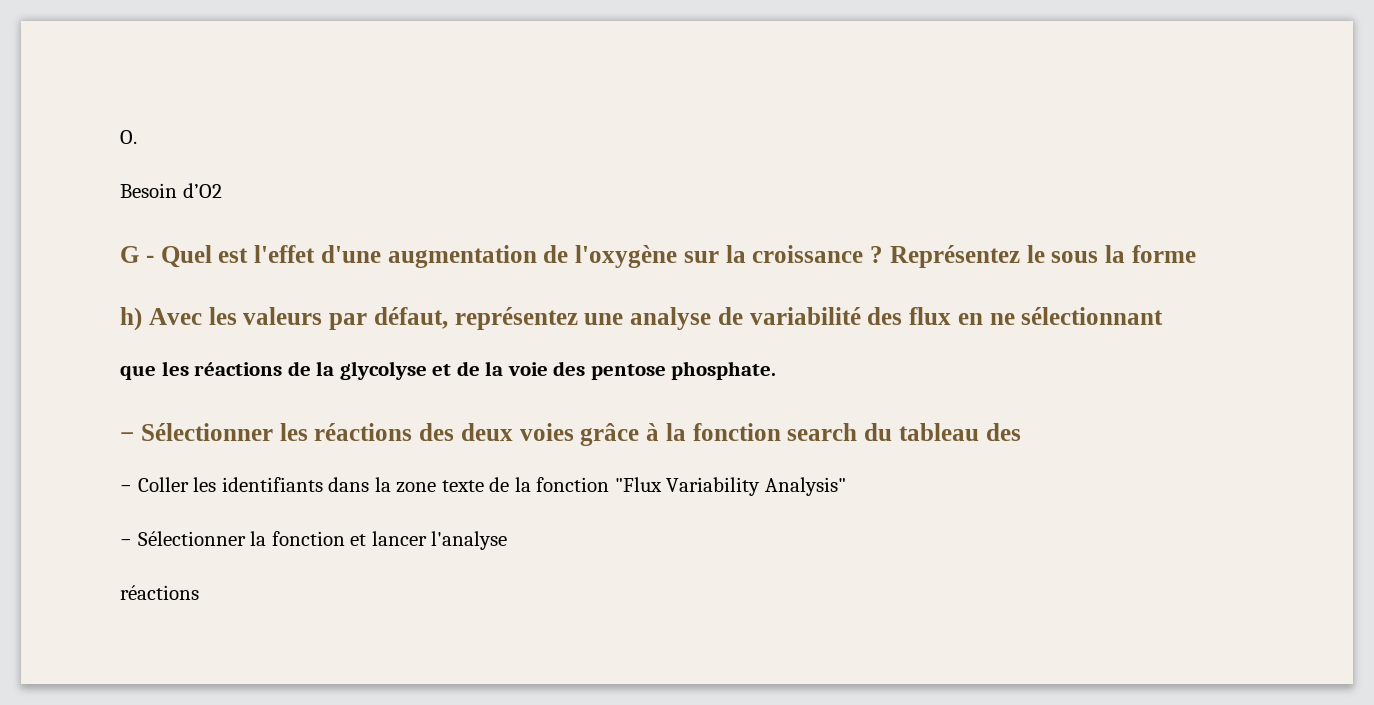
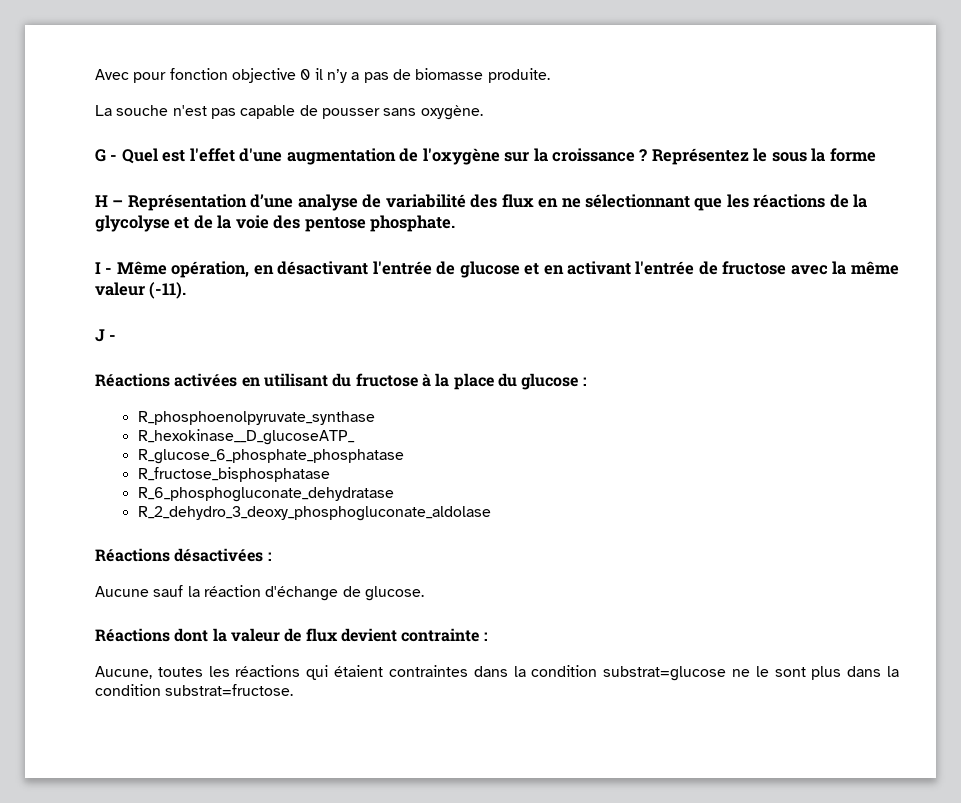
- O.
- Besoin d’O2
+ Avec pour fonction objective 0 il n’y a pas de biomasse produite.
+ La souche n'est pas capable de pousser sans oxygène.
- h) Avec les valeurs par défaut, représentez une analyse de variabilité des flux en ne sélectionnant
- que les réactions de la glycolyse et de la voie des pentose phosphate.
+ H – Représentation d’une analyse de variabilité des flux en ne sélectionnant que les réactions de la glycolyse et de la voie des pentose phosphate.
- − Sélectionner les réactions des deux voies grâce à la fonction search du tableau des
- − Coller les identifiants dans la zone texte de la fonction "Flux Variability Analysis"
- − Sélectionner la fonction et lancer l'analyse
- réactions
+ I - Même opération, en désactivant l'entrée de glucose et en activant l'entrée de fructose avec la même valeur (-11).
+ J -
+ Réactions activées en utilisant du fructose à la place du glucose :
+ R_phosphoenolpyruvate_synthase
+ R_hexokinase__D_glucoseATP_
+ R_glucose_6_phosphate_phosphatase
+ R_fructose_bisphosphatase
+ R_6_phosphogluconate_dehydratase
+ R_2_dehydro_3_deoxy_phosphogluconate_aldolase
+ Réactions désactivées :
+ Aucune sauf la réaction d'échange de glucose.
+ Réactions dont la valeur de flux devient contrainte :
+ Aucune, toutes les réactions qui étaient contraintes dans la condition substrat=glucose ne le sont plus dans la condition substrat=fructose.

